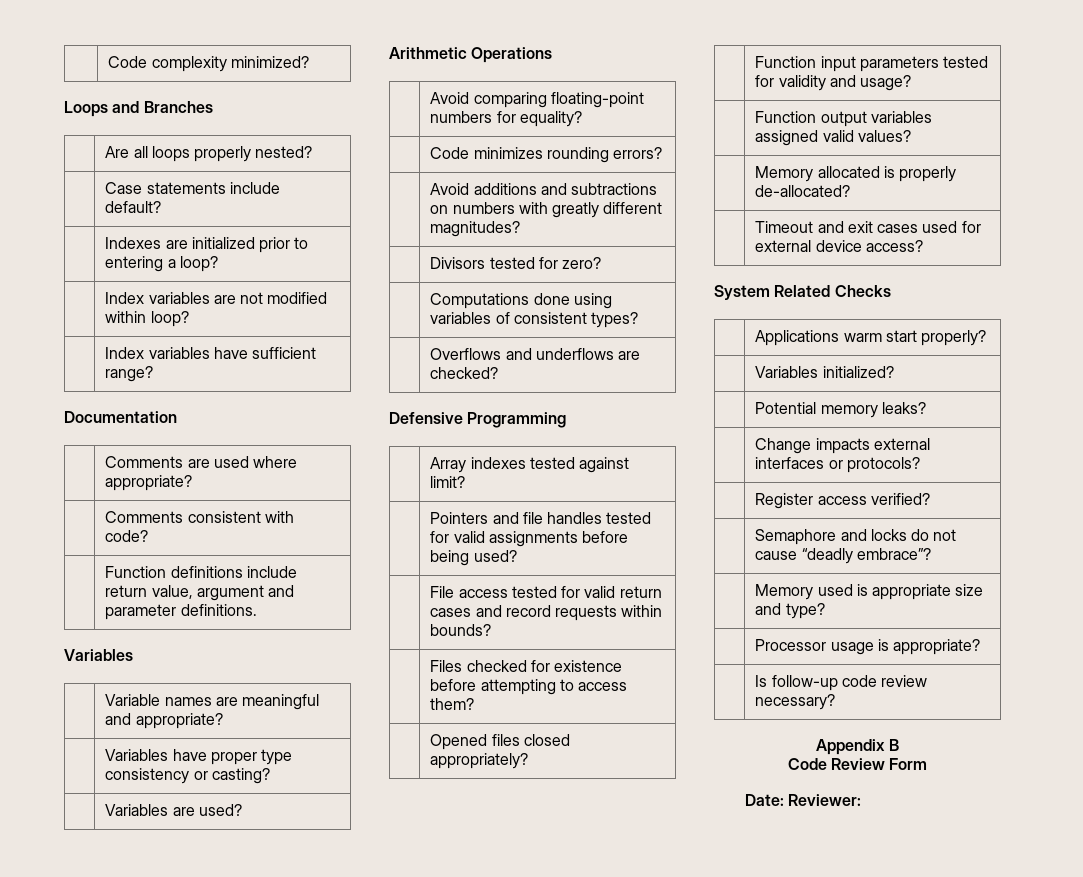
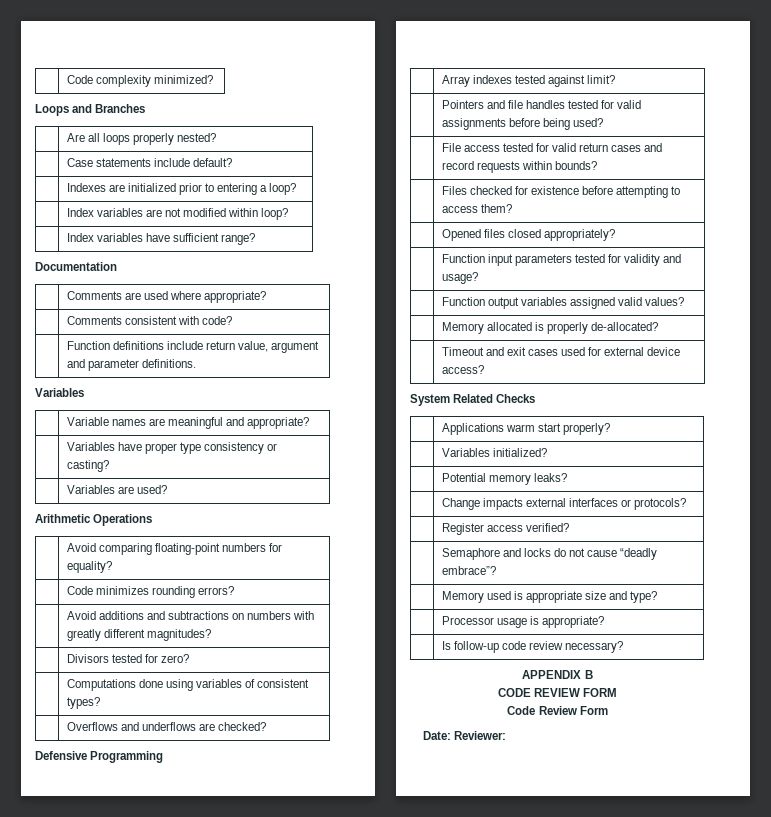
- Appendix B
+ APPENDIX B
+ CODE REVIEW FORM

